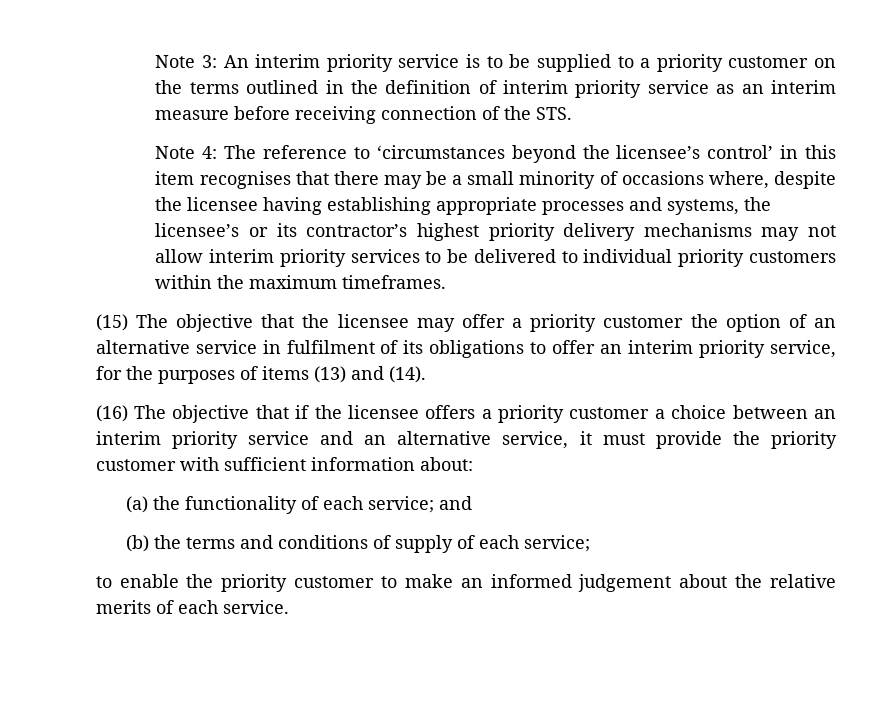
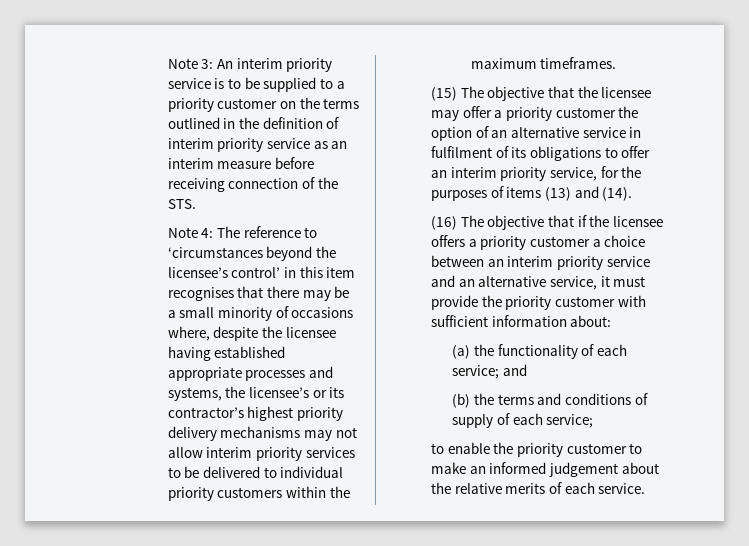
- Note 4: The reference to ‘circumstances beyond the licensee’s control’ in this item recognises that there may be a small minority of occasions where, despite the licensee having establishing appropriate processes and systems, the licensee’s or its contractor’s highest priority delivery mechanisms may not allow interim priority services to be delivered to individual priority customers within the maximum timeframes.
+ Note 4: The reference to ‘circumstances beyond the licensee’s control’ in this item recognises that there may be a small minority of occasions where, despite the licensee having established appropriate processes and systems, the licensee’s or its contractor’s highest priority delivery mechanisms may not allow interim priority services to be delivered to individual priority customers within the maximum timeframes.

